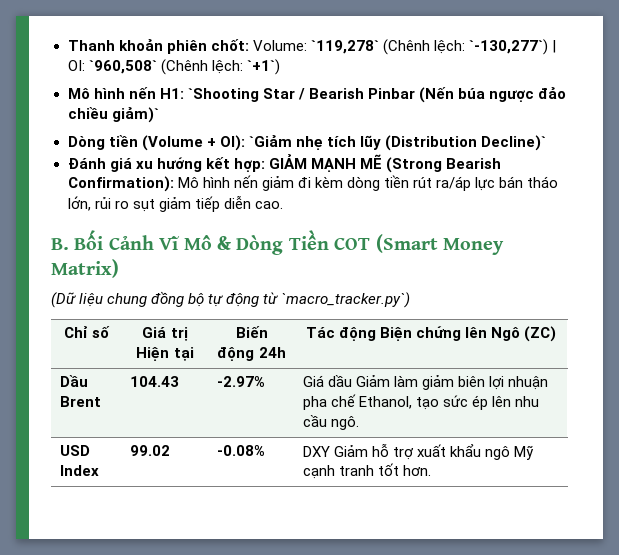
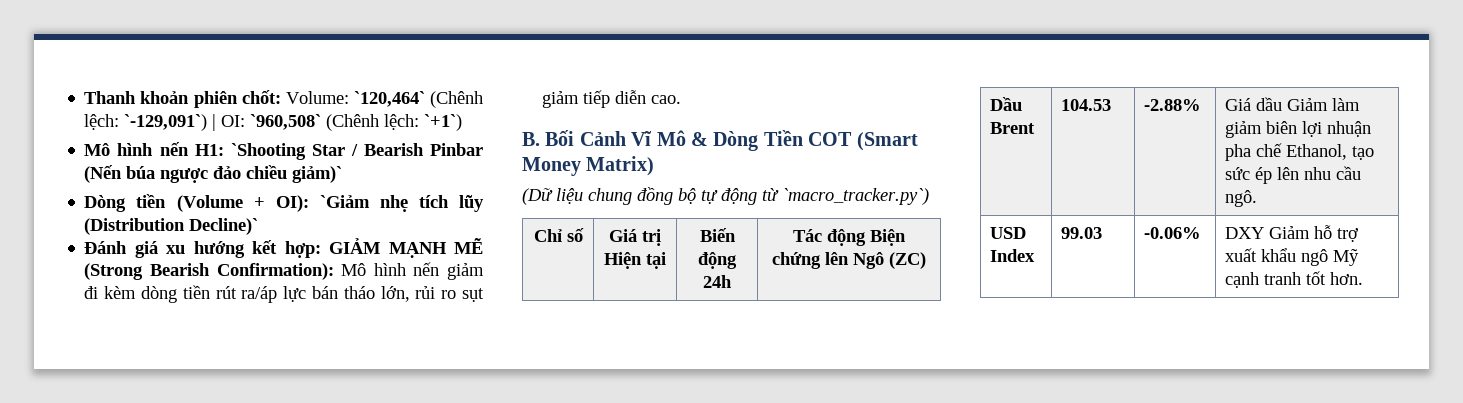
- Thanh khoản phiên chốt: Volume: `119,278` (Chênh lệch: `-130,277`) | OI: `960,508` (Chênh lệch: `+1`)
+ Thanh khoản phiên chốt: Volume: `120,464` (Chênh lệch: `-129,091`) | OI: `960,508` (Chênh lệch: `+1`)
- Dầu Brent | 104.43 | -2.97% | Giá dầu Giảm làm giảm biên lợi nhuận pha chế Ethanol, tạo sức ép lên nhu cầu ngô.
+ Dầu Brent | 104.53 | -2.88% | Giá dầu Giảm làm giảm biên lợi nhuận pha chế Ethanol, tạo sức ép lên nhu cầu ngô.
- USD Index | 99.02 | -0.08% | DXY Giảm hỗ trợ xuất khẩu ngô Mỹ cạnh tranh tốt hơn.
+ USD Index | 99.03 | -0.06% | DXY Giảm hỗ trợ xuất khẩu ngô Mỹ cạnh tranh tốt hơn.

